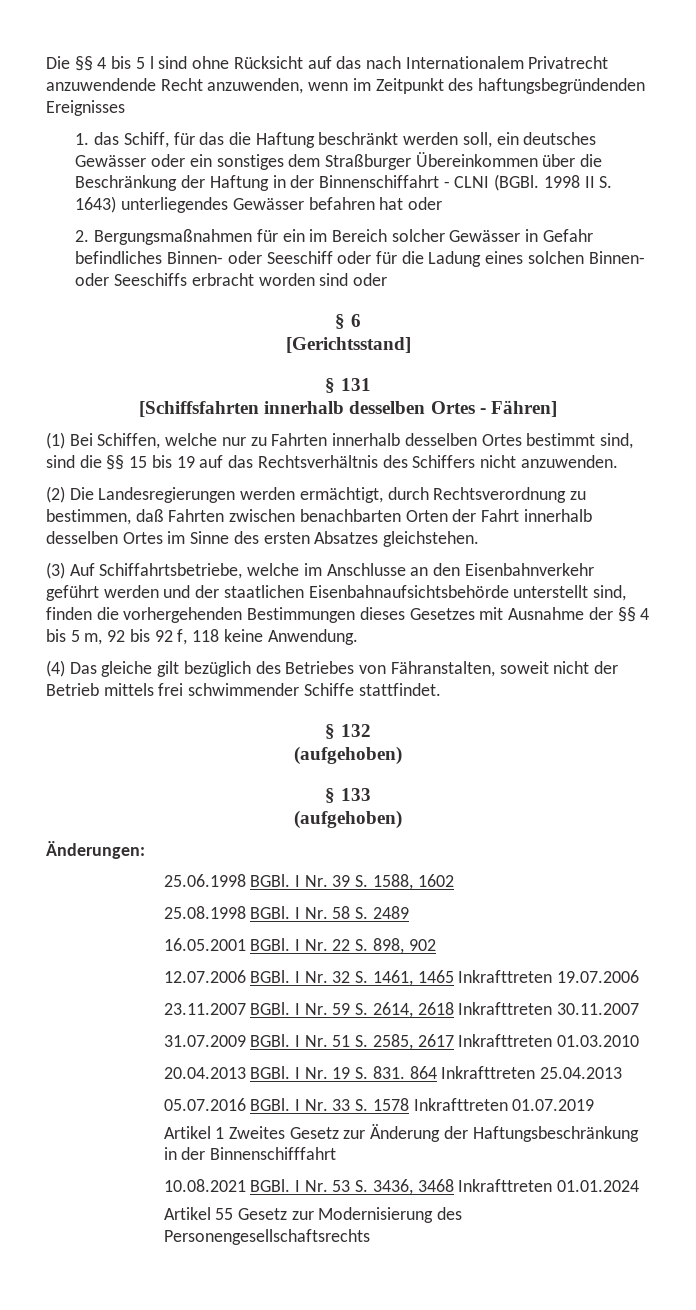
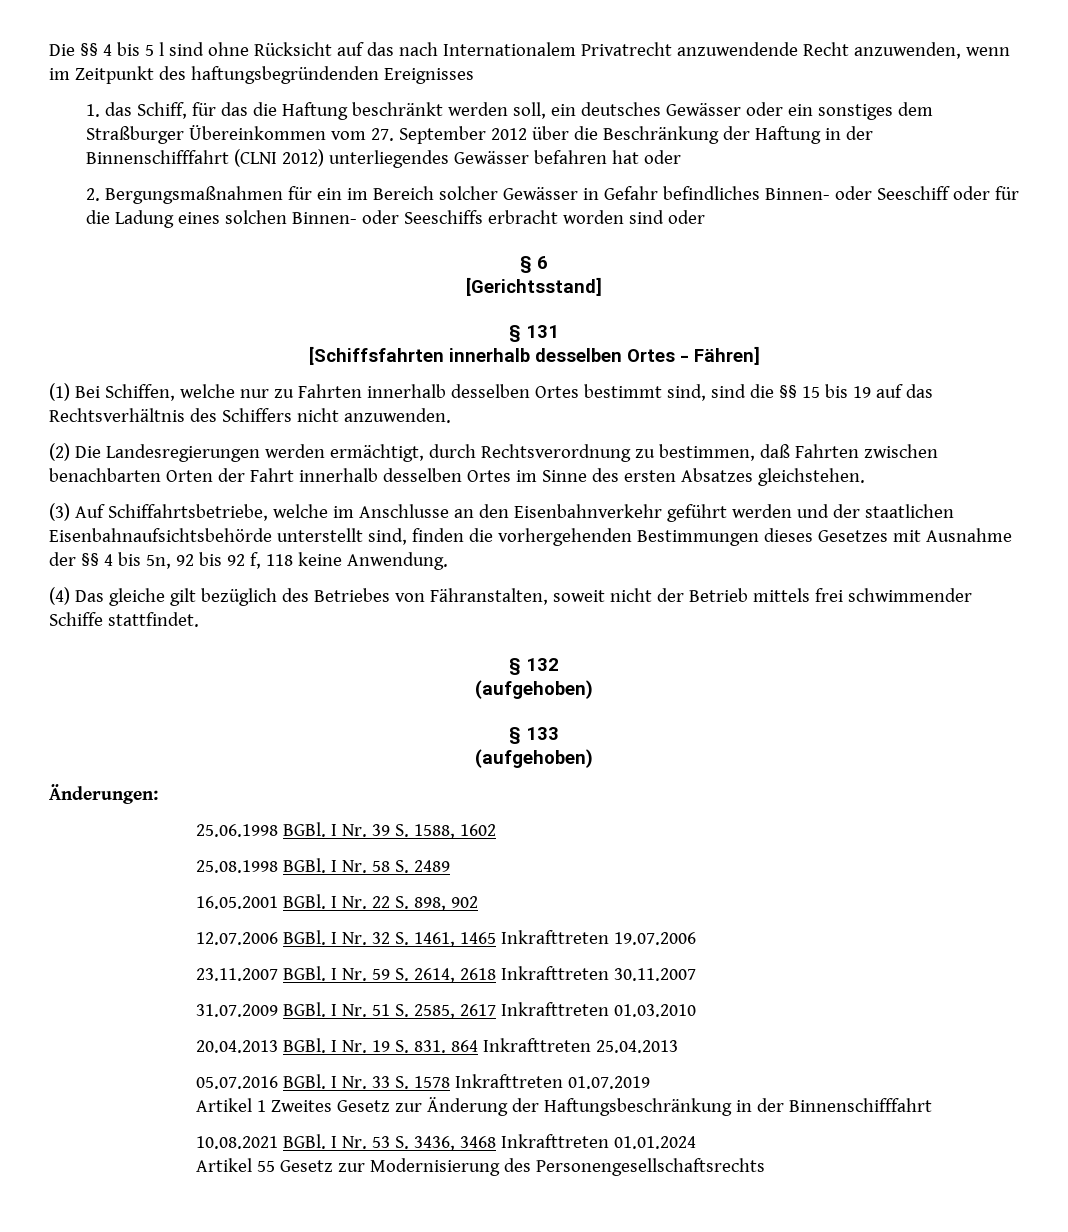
- 1. das Schiff, für das die Haftung beschränkt werden soll, ein deutsches Gewässer oder ein sonstiges dem Straßburger Übereinkommen über die Beschränkung der Haftung in der Binnenschiffahrt - CLNI (BGBl. 1998 II S. 1643) unterliegendes Gewässer befahren hat oder
+ 1. das Schiff, für das die Haftung beschränkt werden soll, ein deutsches Gewässer oder ein sonstiges dem Straßburger Übereinkommen vom 27. September 2012 über die Beschränkung der Haftung in der Binnenschifffahrt (CLNI 2012) unterliegendes Gewässer befahren hat oder
- (3) Auf Schiffahrtsbetriebe, welche im Anschlusse an den Eisenbahnverkehr geführt werden und der staatlichen Eisenbahnaufsichtsbehörde unterstellt sind, finden die vorhergehenden Bestimmungen dieses Gesetzes mit Ausnahme der §§ 4 bis 5 m, 92 bis 92 f, 118 keine Anwendung.
+ (3) Auf Schiffahrtsbetriebe, welche im Anschlusse an den Eisenbahnverkehr geführt werden und der staatlichen Eisenbahnaufsichtsbehörde unterstellt sind, finden die vorhergehenden Bestimmungen dieses Gesetzes mit Ausnahme der §§ 4 bis 5n, 92 bis 92 f, 118 keine Anwendung.

